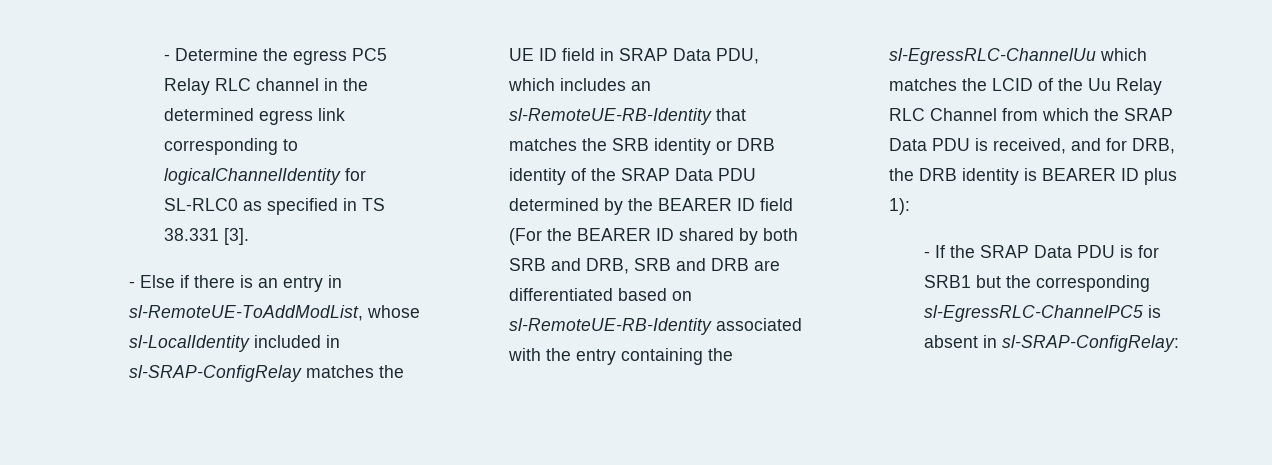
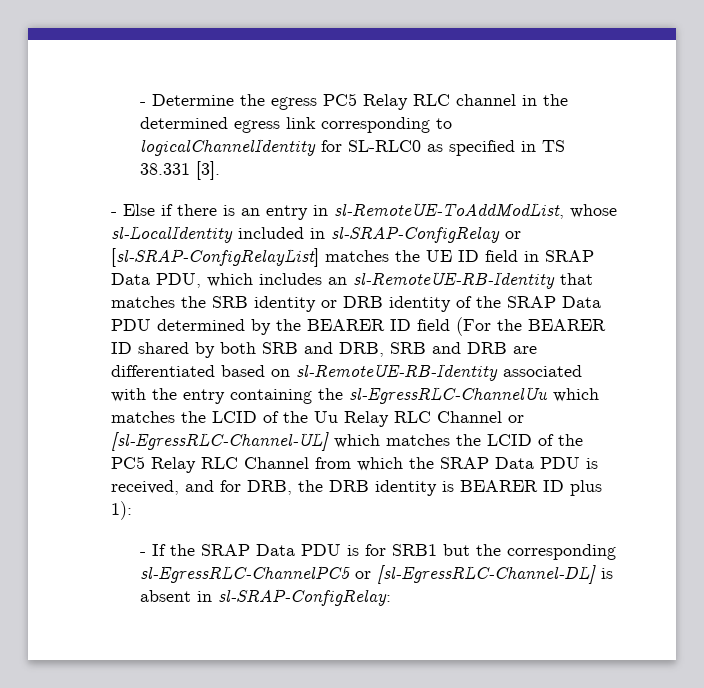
- - Else if there is an entry in sl-RemoteUE-ToAddModList, whose sl-LocalIdentity included in sl-SRAP-ConfigRelay matches the UE ID field in SRAP Data PDU, which includes an sl-RemoteUE-RB-Identity that matches the SRB identity or DRB identity of the SRAP Data PDU determined by the BEARER ID field (For the BEARER ID shared by both SRB and DRB, SRB and DRB are differentiated based on sl-RemoteUE-RB-Identity associated with the entry containing the sl-EgressRLC-ChannelUu which matches the LCID of the Uu Relay RLC Channel from which the SRAP Data PDU is received, and for DRB, the DRB identity is BEARER ID plus 1):
+ - Else if there is an entry in sl-RemoteUE-ToAddModList, whose sl-LocalIdentity included in sl-SRAP-ConfigRelay or [sl-SRAP-ConfigRelayList] matches the UE ID field in SRAP Data PDU, which includes an sl-RemoteUE-RB-Identity that matches the SRB identity or DRB identity of the SRAP Data PDU determined by the BEARER ID field (For the BEARER ID shared by both SRB and DRB, SRB and DRB are differentiated based on sl-RemoteUE-RB-Identity associated with the entry containing the sl-EgressRLC-ChannelUu which matches the LCID of the Uu Relay RLC Channel or [sl-EgressRLC-Channel-UL] which matches the LCID of the PC5 Relay RLC Channel from which the SRAP Data PDU is received, and for DRB, the DRB identity is BEARER ID plus 1):
- - If the SRAP Data PDU is for SRB1 but the corresponding sl-EgressRLC-ChannelPC5 is absent in sl-SRAP-ConfigRelay:
+ - If the SRAP Data PDU is for SRB1 but the corresponding sl-EgressRLC-ChannelPC5 or [sl-EgressRLC-Channel-DL] is absent in sl-SRAP-ConfigRelay:

